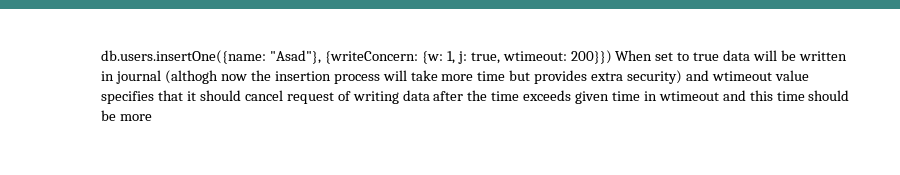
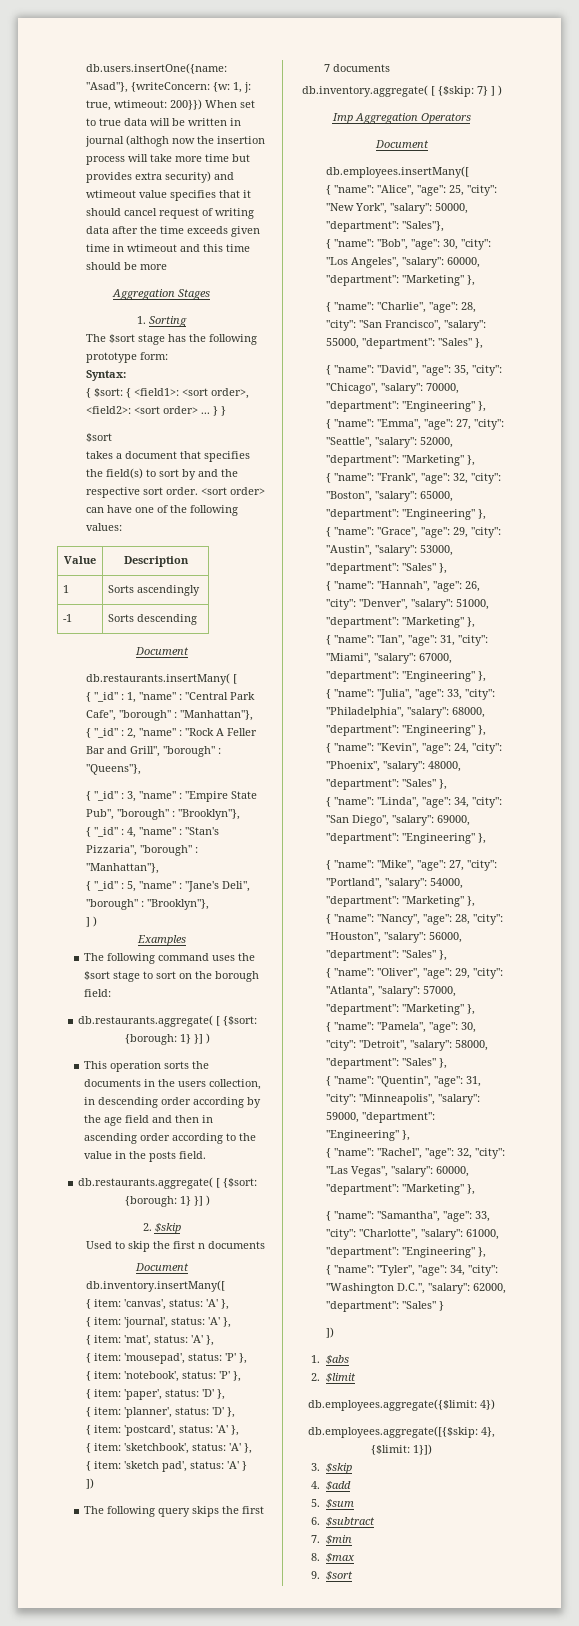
+ Aggregation Stages
+ 1. Sorting
+ The $sort stage has the following prototype form:
+ Syntax:
+ { $sort: { <field1>: <sort order>, <field2>: <sort order> ... } }
+ $sort
+ takes a document that specifies the field(s) to sort by and the respective sort order. <sort order> can have one of the following values:
+ Value | Description
+ 1 | Sorts ascendingly
+ -1 | Sorts descending
+ Document
+ db.restaurants.insertMany( [
+ { "_id" : 1, "name" : "Central Park Cafe", "borough" : "Manhattan"},
+ { "_id" : 2, "name" : "Rock A Feller Bar and Grill", "borough" : "Queens"},
+ { "_id" : 3, "name" : "Empire State Pub", "borough" : "Brooklyn"},
+ { "_id" : 4, "name" : "Stan's Pizzaria", "borough" : "Manhattan"},
+ { "_id" : 5, "name" : "Jane's Deli", "borough" : "Brooklyn"},
+ ] )
+ Examples
+ The following command uses the $sort stage to sort on the borough field:
+ db.restaurants.aggregate( [ {$sort: {borough: 1} }] )
+ This operation sorts the documents in the users collection, in descending order according by the age field and then in ascending order according to the value in the posts field.
+ db.restaurants.aggregate( [ {$sort: {borough: 1} }] )
+ 2. $skip
+ Used to skip the first n documents
+ Document
+ db.inventory.insertMany([
+ { item: 'canvas', status: 'A' },
+ { item: 'journal', status: 'A' },
+ { item: 'mat', status: 'A' },
+ { item: 'mousepad', status: 'P' },
+ { item: 'notebook', status: 'P' },
+ { item: 'paper', status: 'D' },
+ { item: 'planner', status: 'D' },
+ { item: 'postcard', status: 'A' },
+ { item: 'sketchbook', status: 'A' },
+ { item: 'sketch pad', status: 'A' }
+ ])
+ The following query skips the first 7 documents
+ db.inventory.aggregate( [ {$skip: 7} ] )
+ Imp Aggregation Operators
+ Document
+ db.employees.insertMany([
+ { "name": "Alice", "age": 25, "city": "New York", "salary": 50000, "department": "Sales"},
+ { "name": "Bob", "age": 30, "city": "Los Angeles", "salary": 60000, "department": "Marketing" },
+ { "name": "Charlie", "age": 28, "city": "San Francisco", "salary": 55000, "department": "Sales" },
+ { "name": "David", "age": 35, "city": "Chicago", "salary": 70000, "department": "Engineering" },
+ { "name": "Emma", "age": 27, "city": "Seattle", "salary": 52000, "department": "Marketing" },
+ { "name": "Frank", "age": 32, "city": "Boston", "salary": 65000, "department": "Engineering" },
+ { "name": "Grace", "age": 29, "city": "Austin", "salary": 53000, "department": "Sales" },
+ { "name": "Hannah", "age": 26, "city": "Denver", "salary": 51000, "department": "Marketing" },
+ { "name": "Ian", "age": 31, "city": "Miami", "salary": 67000, "department": "Engineering" },
+ { "name": "Julia", "age": 33, "city": "Philadelphia", "salary": 68000, "department": "Engineering" },
+ { "name": "Kevin", "age": 24, "city": "Phoenix", "salary": 48000, "department": "Sales" },
+ { "name": "Linda", "age": 34, "city": "San Diego", "salary": 69000, "department": "Engineering" },
+ { "name": "Mike", "age": 27, "city": "Portland", "salary": 54000, "department": "Marketing" },
+ { "name": "Nancy", "age": 28, "city": "Houston", "salary": 56000, "department": "Sales" },
+ { "name": "Oliver", "age": 29, "city": "Atlanta", "salary": 57000, "department": "Marketing" },
+ { "name": "Pamela", "age": 30, "city": "Detroit", "salary": 58000, "department": "Sales" },
+ { "name": "Quentin", "age": 31, "city": "Minneapolis", "salary": 59000, "department": "Engineering" },
+ { "name": "Rachel", "age": 32, "city": "Las Vegas", "salary": 60000, "department": "Marketing" },
+ { "name": "Samantha", "age": 33, "city": "Charlotte", "salary": 61000, "department": "Engineering" },
+ { "name": "Tyler", "age": 34, "city": "Washington D.C.", "salary": 62000, "department": "Sales" }
+ ])
+ 1. $abs
+ 2. $limit
+ db.employees.aggregate({$limit: 4})
+ db.employees.aggregate([{$skip: 4}, {$limit: 1}])
+ 3. $skip
+ 4. $add
+ 5. $sum
+ 6. $subtract
+ 7. $min
+ 8. $max
+ 9. $sort

